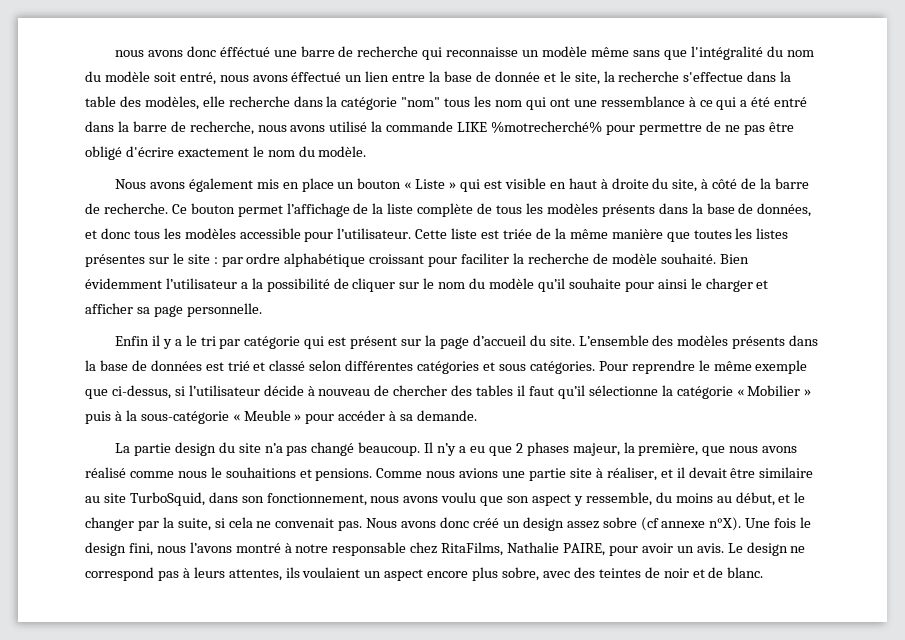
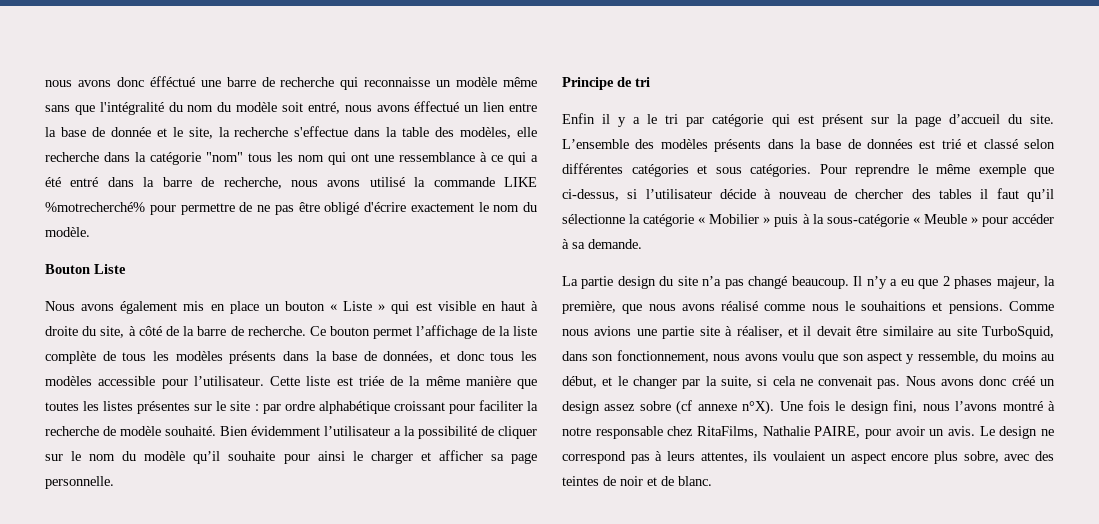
+ Bouton Liste
+ Principe de tri

